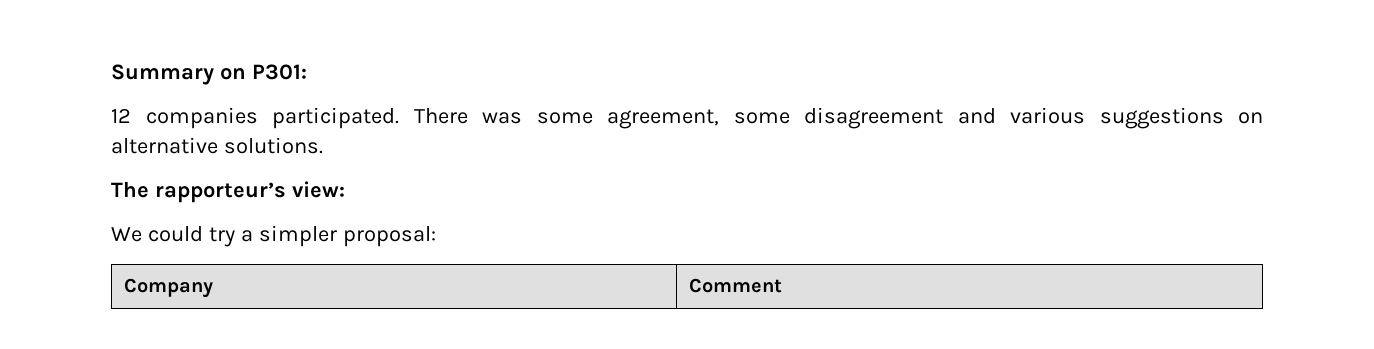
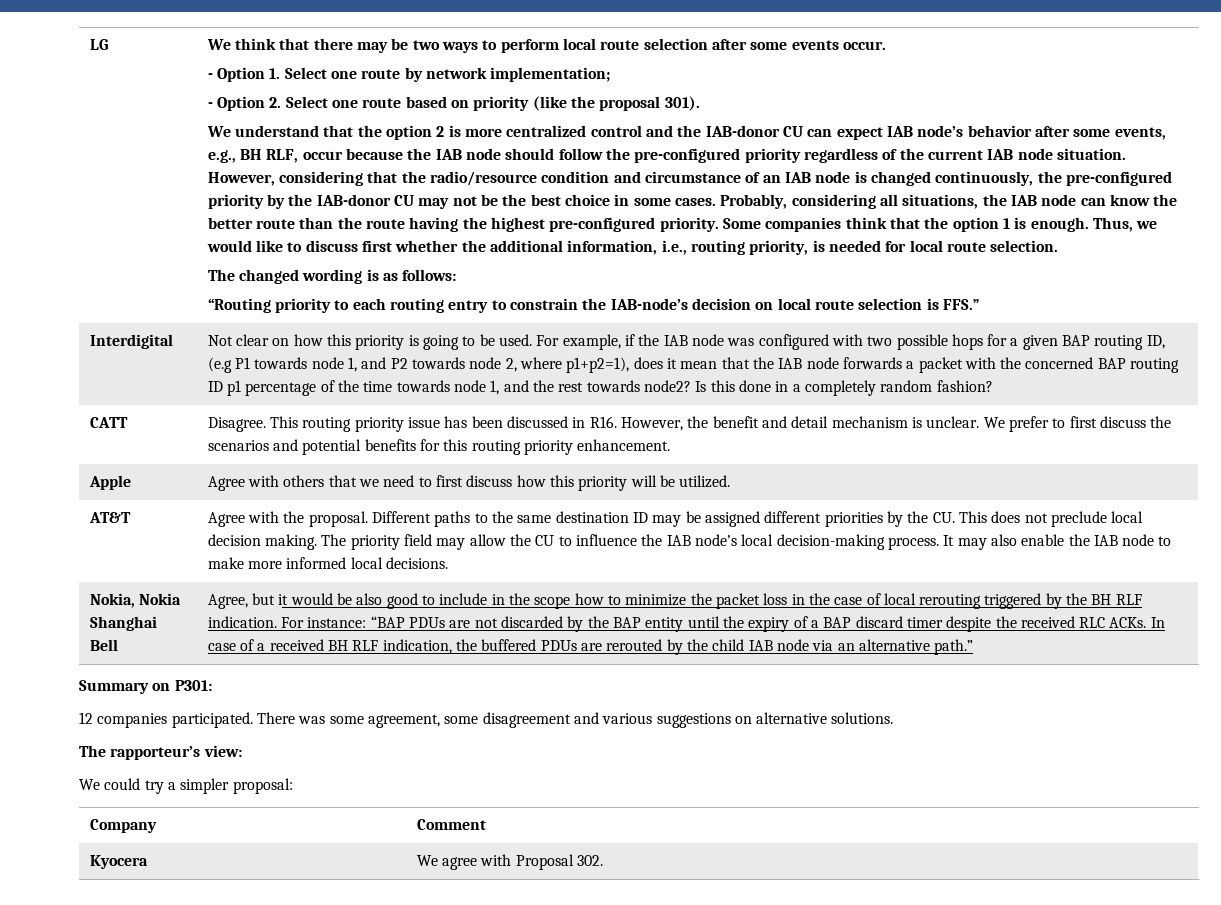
+ LG | We think that there may be two ways to perform local route selection after some events occur.
+ - Option 1. Select one route by network implementation;
+ - Option 2. Select one route based on priority (like the proposal 301).
+ We understand that the option 2 is more centralized control and the IAB-donor CU can expect IAB node’s behavior after some events, e.g., BH RLF, occur because the IAB node should follow the pre-configured priority regardless of the current IAB node situation. However, considering that the radio/resource condition and circumstance of an IAB node is changed continuously, the pre-configured priority by the IAB-donor CU may not be the best choice in some cases. Probably, considering all situations, the IAB node can know the better route than the route having the highest pre-configured priority. Some companies think that the option 1 is enough. Thus, we would like to discuss first whether the additional information, i.e., routing priority, is needed for local route selection.
+ The changed wording is as follows:
+ “Routing priority to each routing entry to constrain the IAB-node’s decision on local route selection is FFS.”
+ Interdigital | Not clear on how this priority is going to be used. For example, if the IAB node was configured with two possible hops for a given BAP routing ID, (e.g P1 towards node 1, and P2 towards node 2, where p1+p2=1), does it mean that the IAB node forwards a packet with the concerned BAP routing ID p1 percentage of the time towards node 1, and the rest towards node2? Is this done in a completely random fashion?
+ CATT | Disagree. This routing priority issue has been discussed in R16. However, the benefit and detail mechanism is unclear. We prefer to first discuss the scenarios and potential benefits for this routing priority enhancement.
+ Apple | Agree with others that we need to first discuss how this priority will be utilized.
+ AT&T | Agree with the proposal. Different paths to the same destination ID may be assigned different priorities by the CU. This does not preclude local decision making. The priority field may allow the CU to influence the IAB node’s local decision-making process. It may also enable the IAB node to make more informed local decisions.
+ Nokia, Nokia Shanghai Bell | Agree, but it would be also good to include in the scope how to minimize the packet loss in the case of local rerouting triggered by the BH RLF indication. For instance: “BAP PDUs are not discarded by the BAP entity until the expiry of a BAP discard timer despite the received RLC ACKs. In case of a received BH RLF indication, the buffered PDUs are rerouted by the child IAB node via an alternative path.”
+ Kyocera | We agree with Proposal 302.

